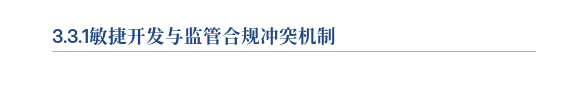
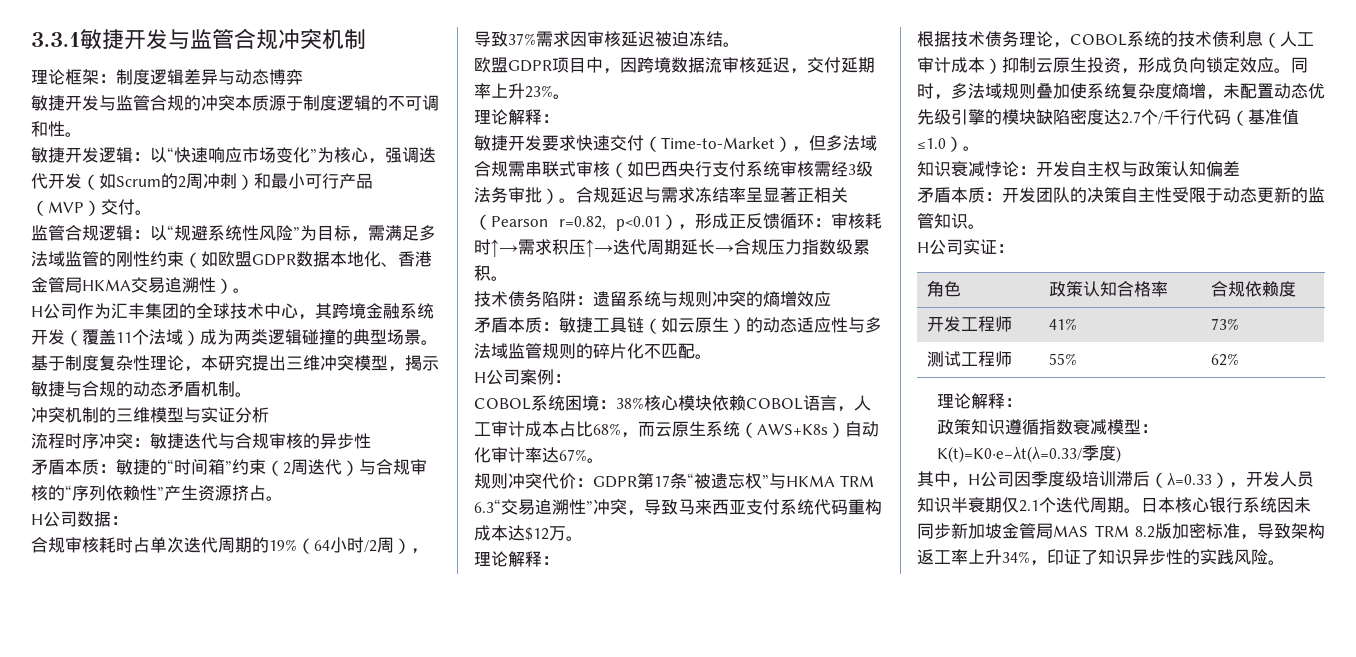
+ 理论框架：制度逻辑差异与动态博弈
+ 敏捷开发与监管合规的冲突本质源于制度逻辑的不可调和性。
+ 敏捷开发逻辑：以“快速响应市场变化”为核心，强调迭代开发（如Scrum的2周冲刺）和最小可行产品（MVP）交付。
+ 监管合规逻辑：以“规避系统性风险”为目标，需满足多法域监管的刚性约束（如欧盟GDPR数据本地化、香港金管局HKMA交易追溯性）。
+ H公司作为汇丰集团的全球技术中心，其跨境金融系统开发（覆盖11个法域）成为两类逻辑碰撞的典型场景。基于制度复杂性理论，本研究提出三维冲突模型，揭示敏捷与合规的动态矛盾机制。
+ 冲突机制的三维模型与实证分析
+ 流程时序冲突：敏捷迭代与合规审核的异步性
+ 矛盾本质：敏捷的“时间箱”约束（2周迭代）与合规审核的“序列依赖性”产生资源挤占。
+ H公司数据：
+ 合规审核耗时占单次迭代周期的19%（64小时/2周），导致37%需求因审核延迟被迫冻结。
+ 欧盟GDPR项目中，因跨境数据流审核延迟，交付延期率上升23%。
+ 理论解释：
+ 敏捷开发要求快速交付（Time-to-Market），但多法域合规需串联式审核（如巴西央行支付系统审核需经3级法务审批）。合规延迟与需求冻结率呈显著正相关（Pearson r=0.82, p<0.01），形成正反馈循环：审核耗时↑→需求积压↑→迭代周期延长→合规压力指数级累积。
+ 技术债务陷阱：遗留系统与规则冲突的熵增效应
+ 矛盾本质：敏捷工具链（如云原生）的动态适应性与多法域监管规则的碎片化不匹配。
+ H公司案例：
+ COBOL系统困境：38%核心模块依赖COBOL语言，人工审计成本占比68%，而云原生系统（AWS+K8s）自动化审计率达67%。
+ 规则冲突代价：GDPR第17条“被遗忘权”与HKMA TRM 6.3“交易追溯性”冲突，导致马来西亚支付系统代码重构成本达$12万。
+ 理论解释：
+ 根据技术债务理论，COBOL系统的技术债利息（人工审计成本）抑制云原生投资，形成负向锁定效应。同时，多法域规则叠加使系统复杂度熵增，未配置动态优先级引擎的模块缺陷密度达2.7个/千行代码（基准值≤1.0）。
+ 知识衰减悖论：开发自主权与政策认知偏差
+ 矛盾本质：开发团队的决策自主性受限于动态更新的监管知识。
+ H公司实证：
+ 角色 | 政策认知合格率 | 合规依赖度
+ 开发工程师 | 41% | 73%
+ 测试工程师 | 55% | 62%
+ 理论解释：
+ 政策知识遵循指数衰减模型：
+ K(t)=K0⋅e−λt(λ=0.33/季度)
+ 其中，H公司因季度级培训滞后（λ=0.33），开发人员知识半衰期仅2.1个迭代周期。日本核心银行系统因未同步新加坡金管局MAS TRM 8.2版加密标准，导致架构返工率上升34%，印证了知识异步性的实践风险。

